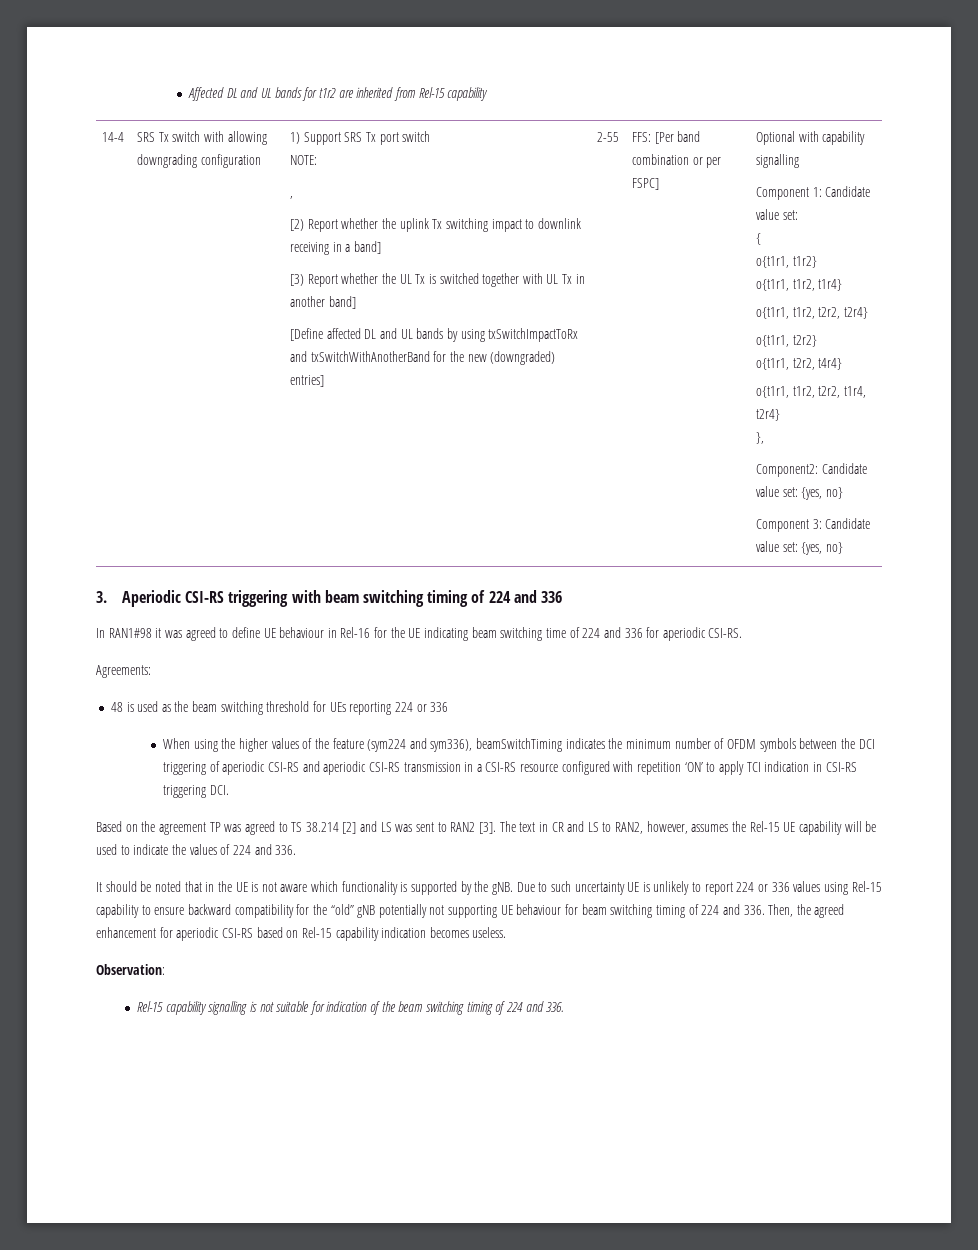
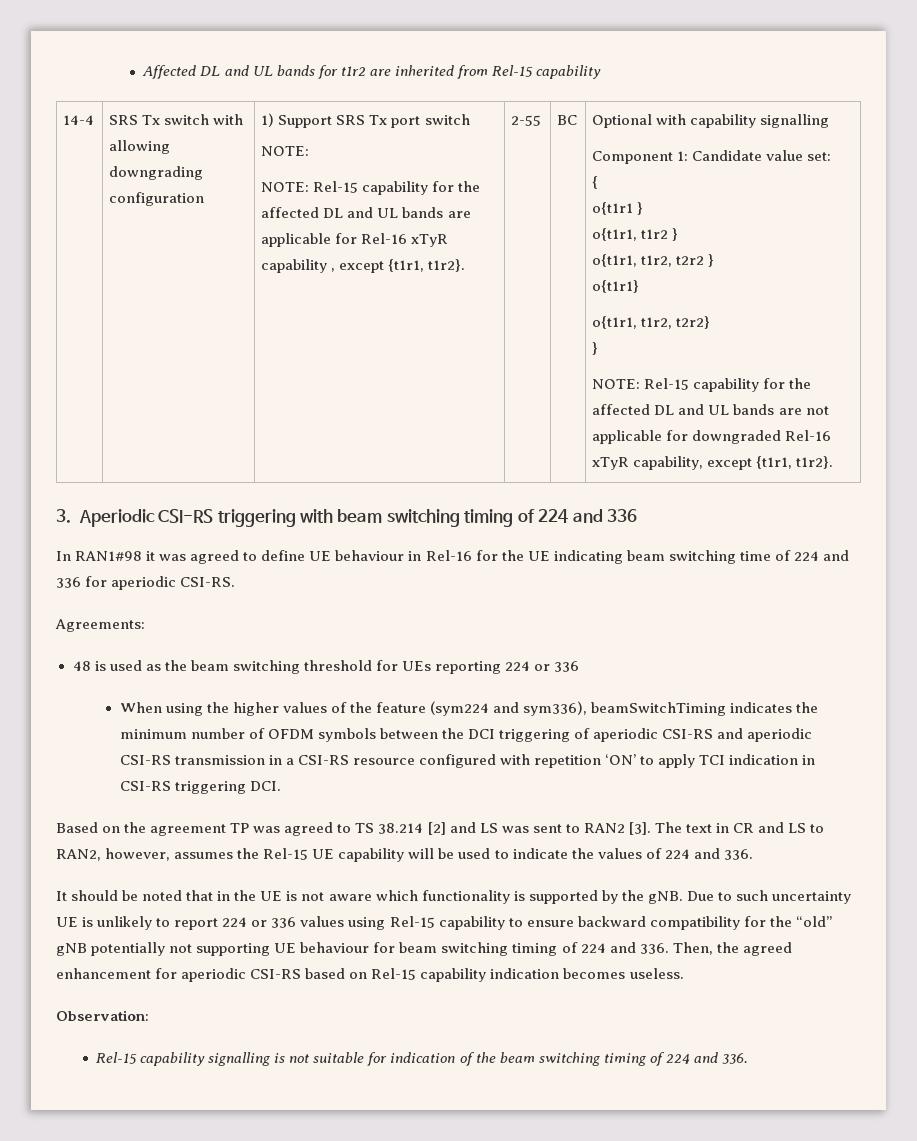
- ,
- [2) Report whether the uplink Tx switching impact to downlink receiving in a band]
- [3) Report whether the UL Tx is switched together with UL Tx in another band]
- [Define affected DL and UL bands by using txSwitchImpactToRx and txSwitchWithAnotherBand for the new (downgraded) entries] | 2-55 | FFS: [Per band combination or per FSPC]
+ NOTE: Rel-15 capability for the affected DL and UL bands are applicable for Rel-16 xTyR capability , except {t1r1, t1r2}. | 2-55 | BC
- o{t1r1, t1r2}
- o{t1r1, t1r2, t1r4}
- o{t1r1, t1r2, t2r2, t2r4}
- o{t1r1, t2r2}
- o{t1r1, t2r2, t4r4}
- o{t1r1, t1r2, t2r2, t1r4, t2r4}
- },
- Component2: Candidate value set: {yes, no}
- Component 3: Candidate value set: {yes, no}
+ o{t1r1 }
+ o{t1r1, t1r2 }
+ o{t1r1, t1r2, t2r2 }
+ o{t1r1}
+ o{t1r1, t1r2, t2r2}
+ }
+ NOTE: Rel-15 capability for the affected DL and UL bands are not applicable for downgraded Rel-16 xTyR capability, except {t1r1, t1r2}.

